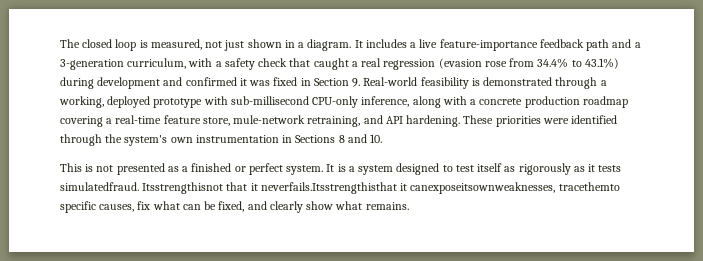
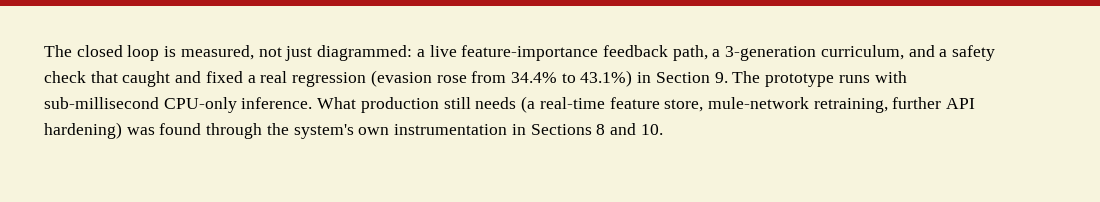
- The closed loop is measured, not just shown in a diagram. It includes a live feature-importance feedback path and a 3-generation curriculum, with a safety check that caught a real regression (evasion rose from 34.4% to 43.1%) during development and confirmed it was fixed in Section 9. Real-world feasibility is demonstrated through a working, deployed prototype with sub-millisecond CPU-only inference, along with a concrete production roadmap covering a real-time feature store, mule-network retraining, and API hardening. These priorities were identified through the system's own instrumentation in Sections 8 and 10.
+ The closed loop is measured, not just diagrammed: a live feature-importance feedback path, a 3-generation curriculum, and a safety check that caught and fixed a real regression (evasion rose from 34.4% to 43.1%) in Section 9. The prototype runs with sub-millisecond CPU-only inference. What production still needs (a real-time feature store, mule-network retraining, further API hardening) was found through the system's own instrumentation in Sections 8 and 10.
- This is not presented as a finished or perfect system. It is a system designed to test itself as rigorously as it tests simulatedfraud. Itsstrengthisnot that it neverfails.Itsstrengthisthat it canexposeitsownweaknesses, tracethemto specific causes, fix what can be fixed, and clearly show what remains.

